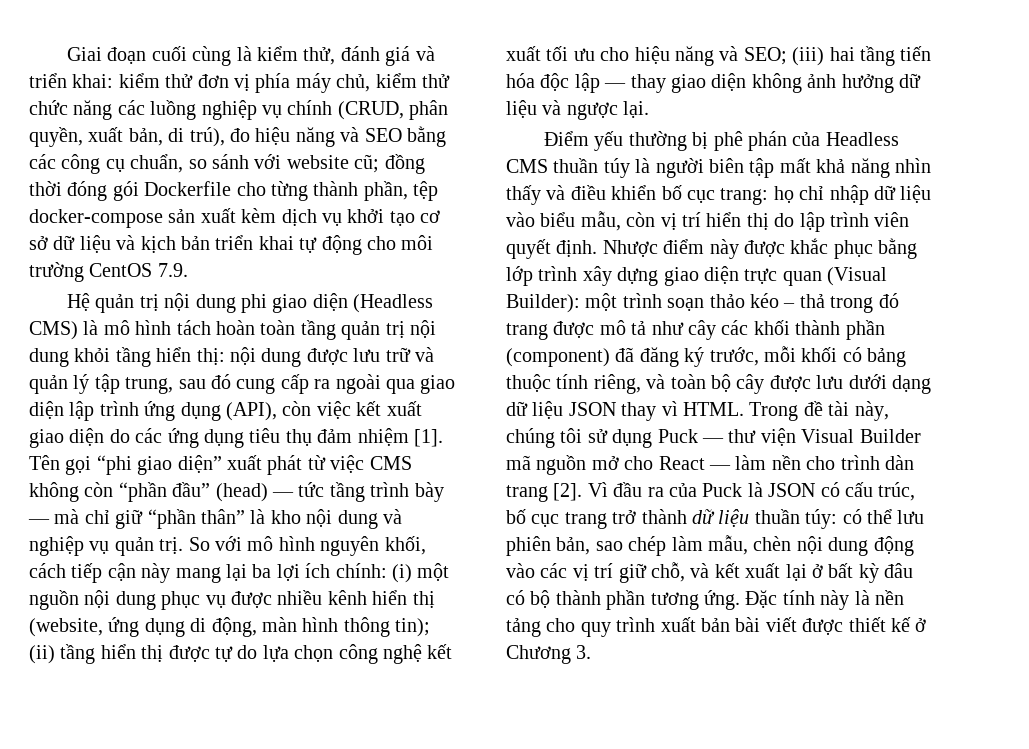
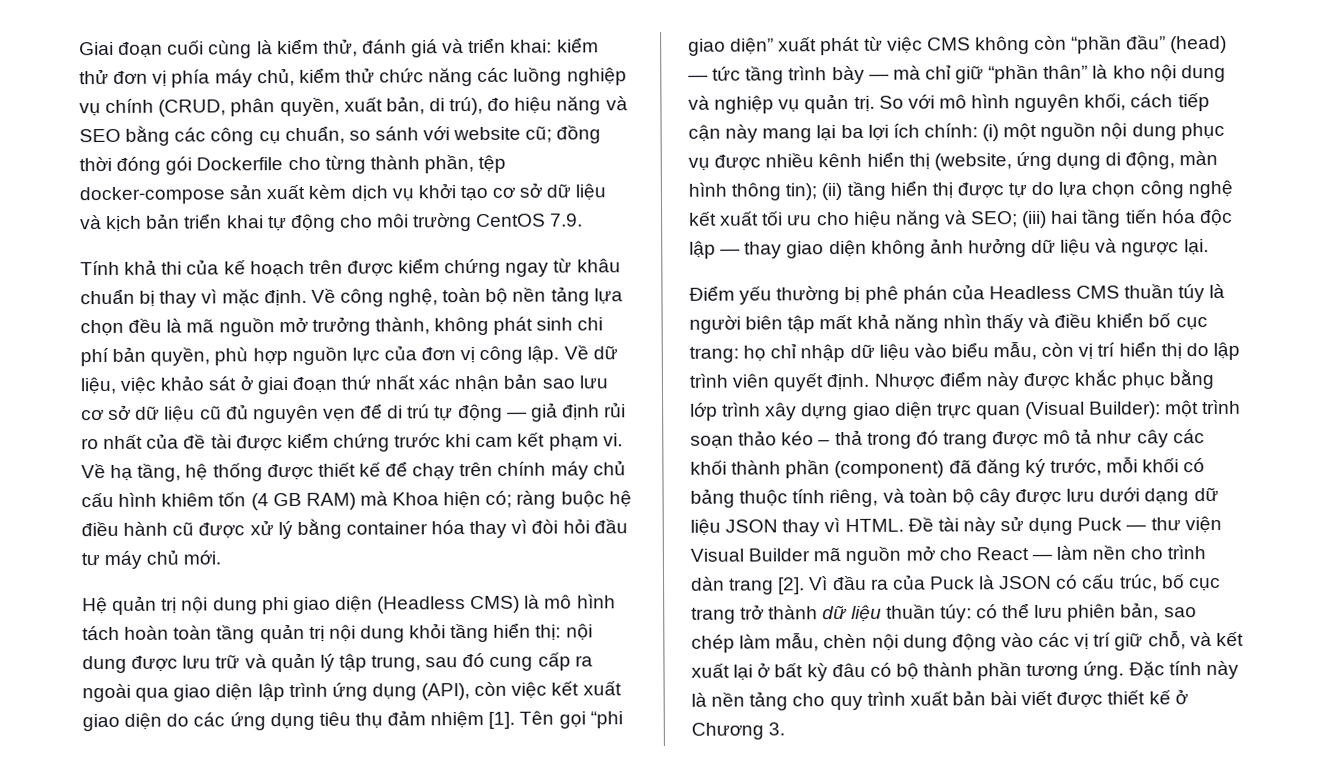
+ Tính khả thi của kế hoạch trên được kiểm chứng ngay từ khâu chuẩn bị thay vì mặc định. Về công nghệ, toàn bộ nền tảng lựa chọn đều là mã nguồn mở trưởng thành, không phát sinh chi phí bản quyền, phù hợp nguồn lực của đơn vị công lập. Về dữ liệu, việc khảo sát ở giai đoạn thứ nhất xác nhận bản sao lưu cơ sở dữ liệu cũ đủ nguyên vẹn để di trú tự động — giả định rủi ro nhất của đề tài được kiểm chứng trước khi cam kết phạm vi. Về hạ tầng, hệ thống được thiết kế để chạy trên chính máy chủ cấu hình khiêm tốn (4 GB RAM) mà Khoa hiện có; ràng buộc hệ điều hành cũ được xử lý bằng container hóa thay vì đòi hỏi đầu tư máy chủ mới.
- Trong đề tài này, chúng tôi sử dụng Puck — thư viện Visual Builder mã nguồn mở cho React — làm nền cho trình dàn trang [2].
+ Đề tài này sử dụng Puck — thư viện Visual Builder mã nguồn mở cho React — làm nền cho trình dàn trang [2].

